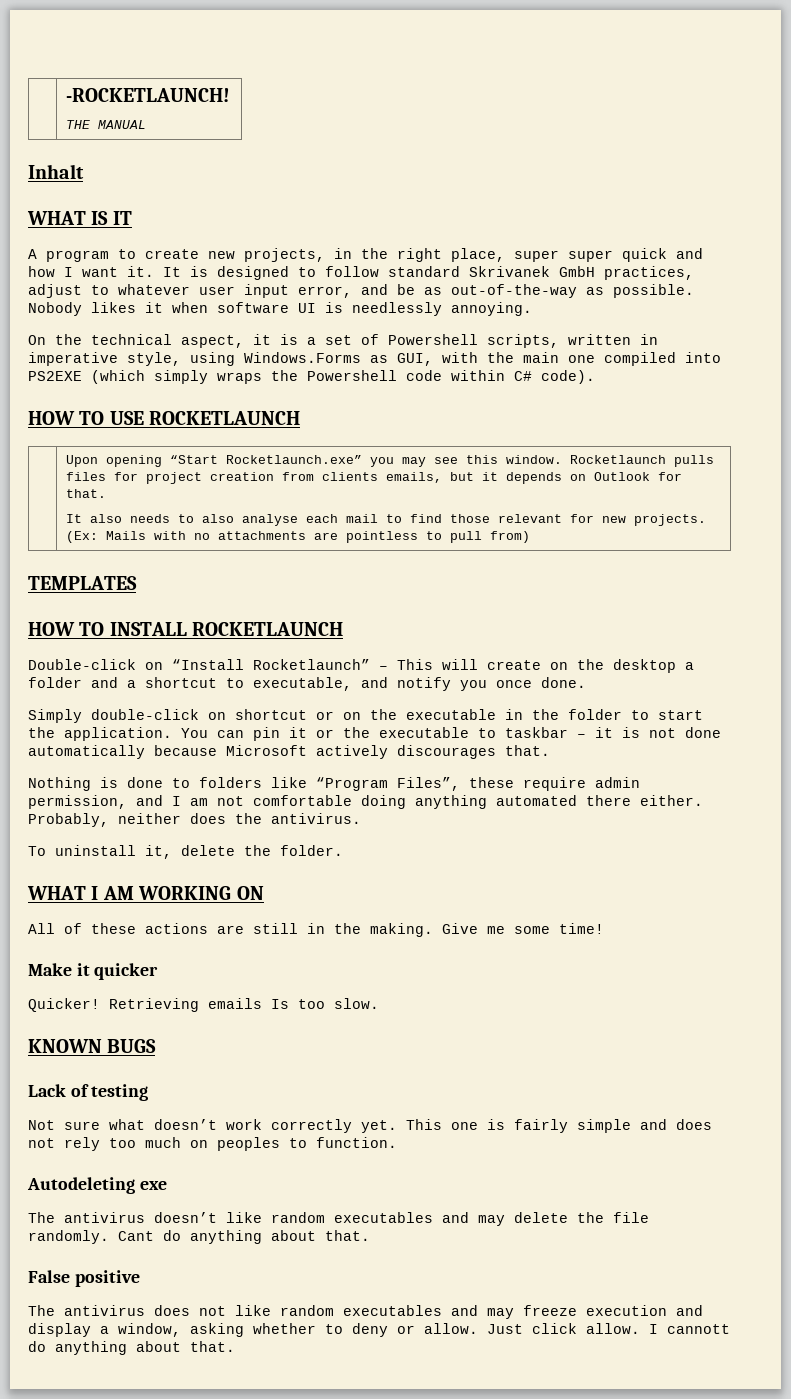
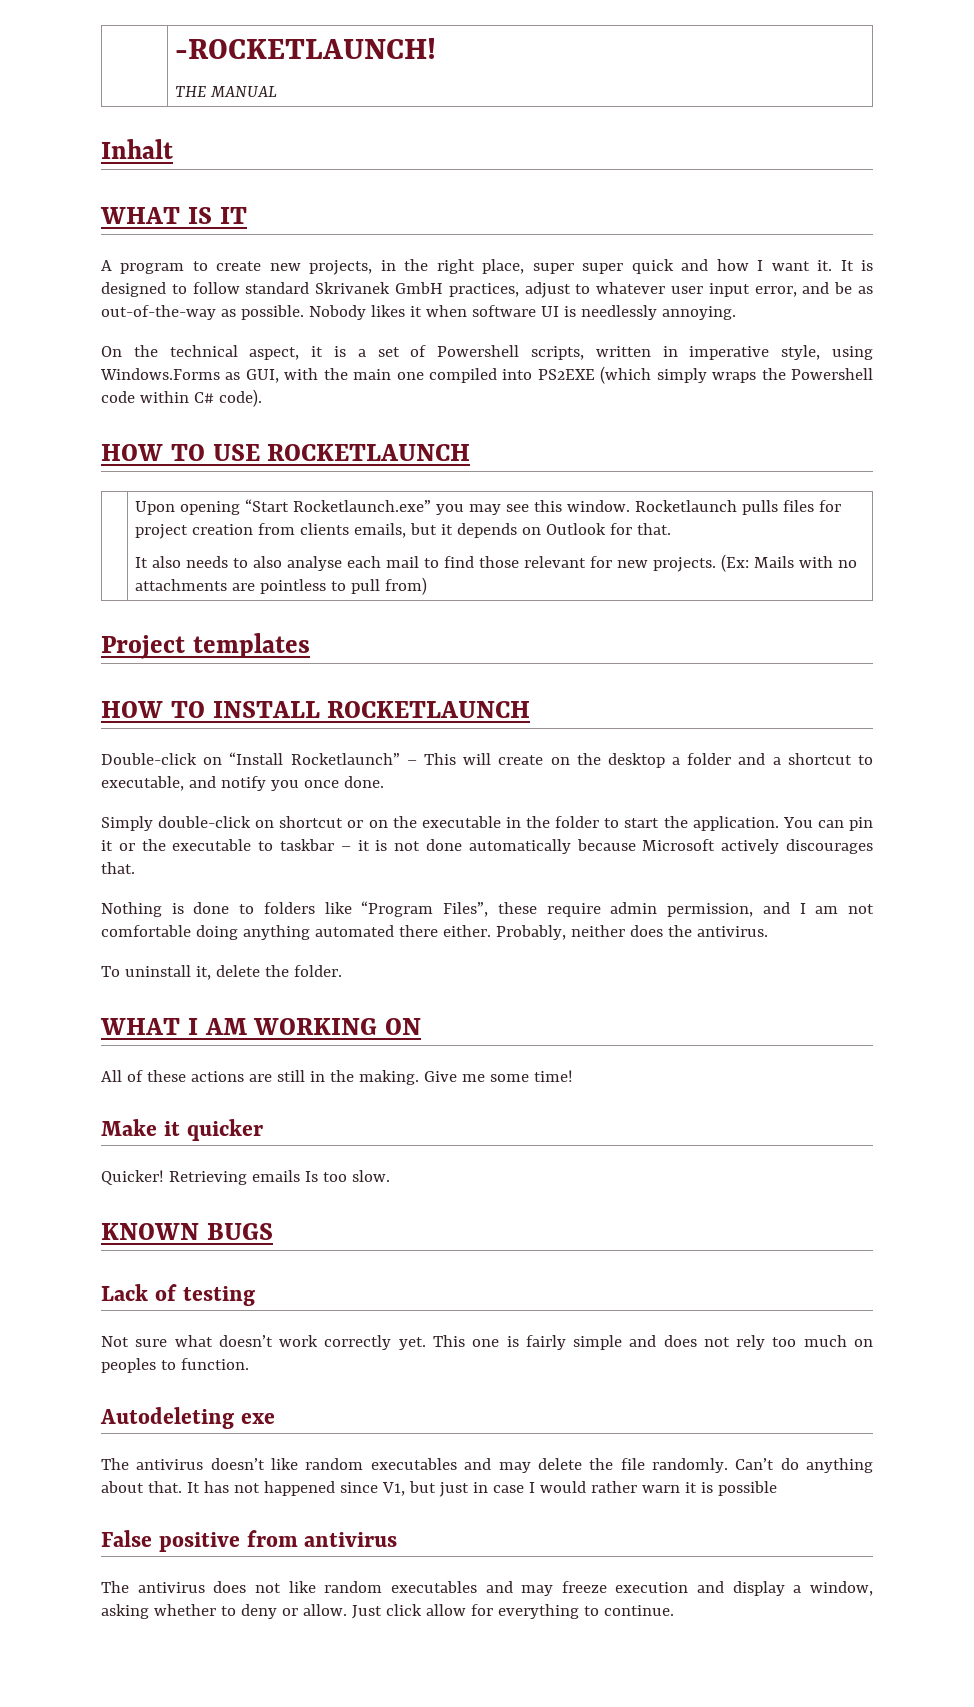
- TEMPLATES
+ Project templates
- Cant do anything about that.
+ Can’t do anything about that. It has not happened since V1, but just in case I would rather warn it is possible
- False positive
+ False positive from antivirus
- Just click allow. I cannott do anything about that.
+ Just click allow for everything to continue.

